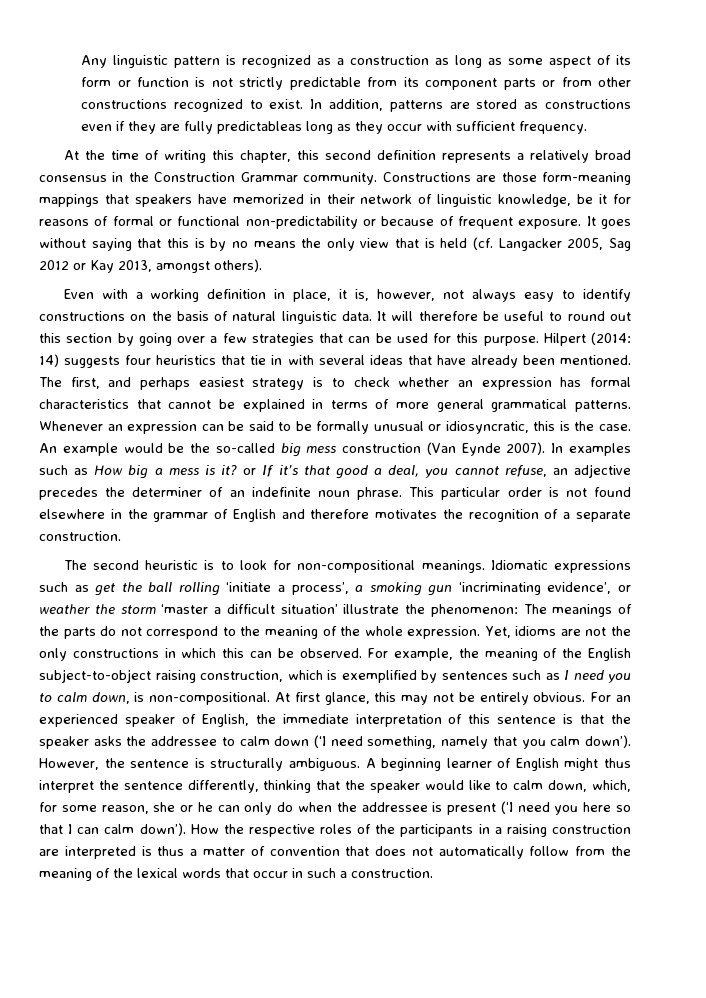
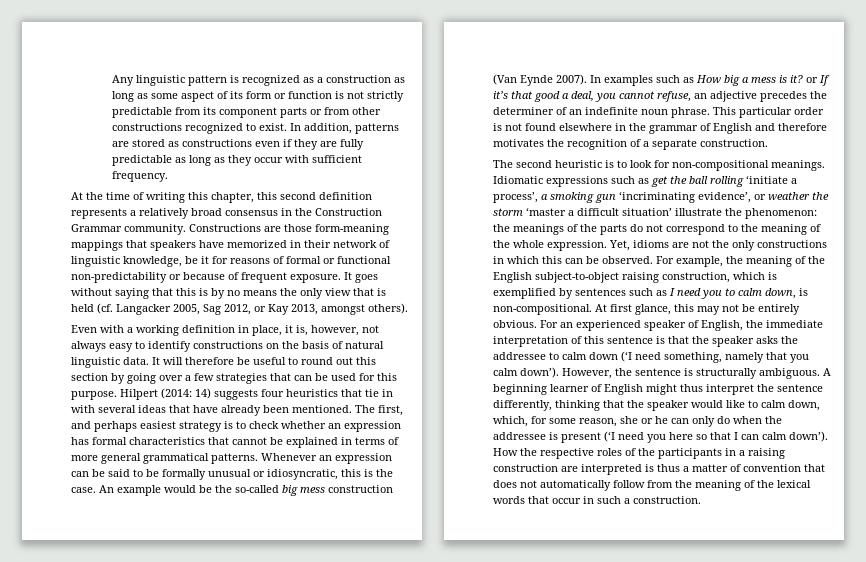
- In addition, patterns are stored as constructions even if they are fully predictableas long as they occur with sufficient frequency.
+ In addition, patterns are stored as constructions even if they are fully predictable as long as they occur with sufficient frequency.
- It goes without saying that this is by no means the only view that is held (cf. Langacker 2005, Sag 2012 or Kay 2013, amongst others).
+ It goes without saying that this is by no means the only view that is held (cf. Langacker 2005, Sag 2012, or Kay 2013, amongst others).
- Idiomatic expressions such as get the ball rolling ‘initiate a process’, a smoking gun ‘incriminating evidence’, or weather the storm ‘master a difficult situation’ illustrate the phenomenon: The meanings of the parts do not correspond to the meaning of the whole expression.
+ Idiomatic expressions such as get the ball rolling ‘initiate a process’, a smoking gun ‘incriminating evidence’, or weather the storm ‘master a difficult situation’ illustrate the phenomenon: the meanings of the parts do not correspond to the meaning of the whole expression.

